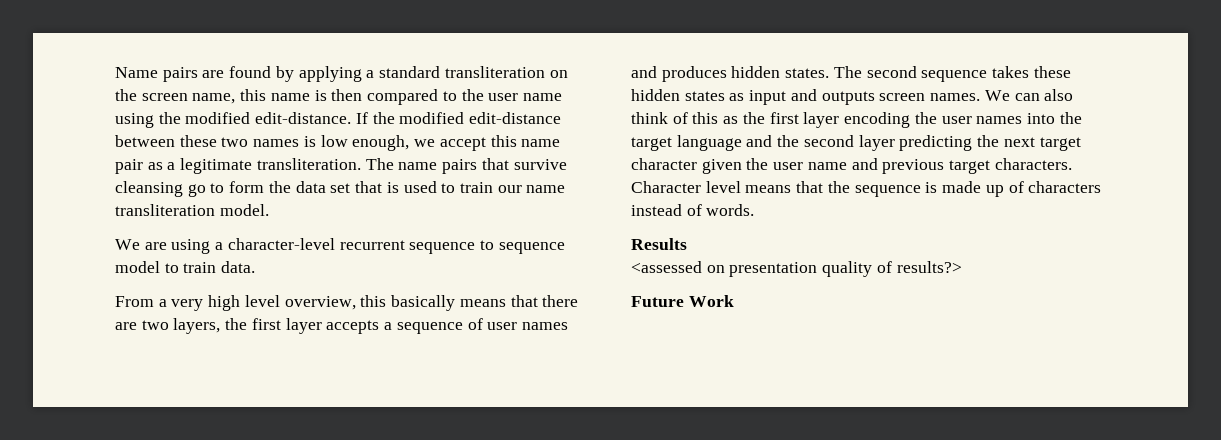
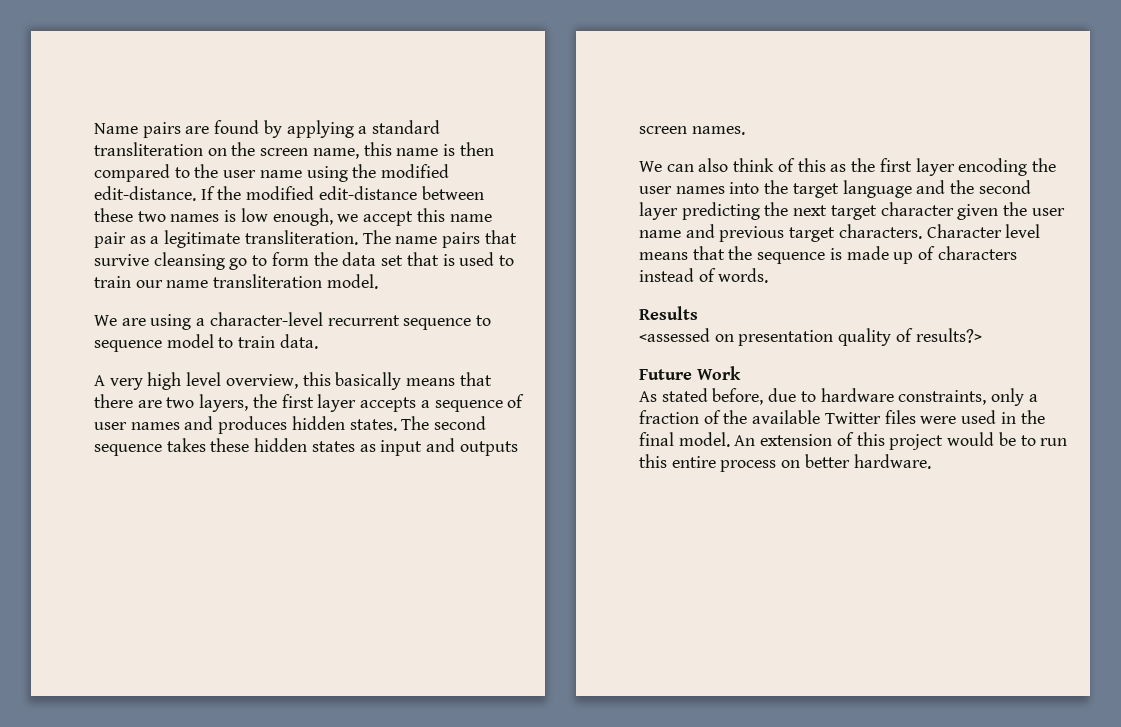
- From a very high level overview, this basically means that there are two layers, the first layer accepts a sequence of user names and produces hidden states.
+ A very high level overview, this basically means that there are two layers, the first layer accepts a sequence of user names and produces hidden states.
- The second sequence takes these hidden states as input and outputs screen names. We can also think of this as the first layer encoding the user names into the target language and the second layer predicting the next target character given the user name and previous target characters.
+ The second sequence takes these hidden states as input and outputs screen names.
+ We can also think of this as the first layer encoding the user names into the target language and the second layer predicting the next target character given the user name and previous target characters.
+ As stated before, due to hardware constraints, only a fraction of the available Twitter files were used in the final model. An extension of this project would be to run this entire process on better hardware.

